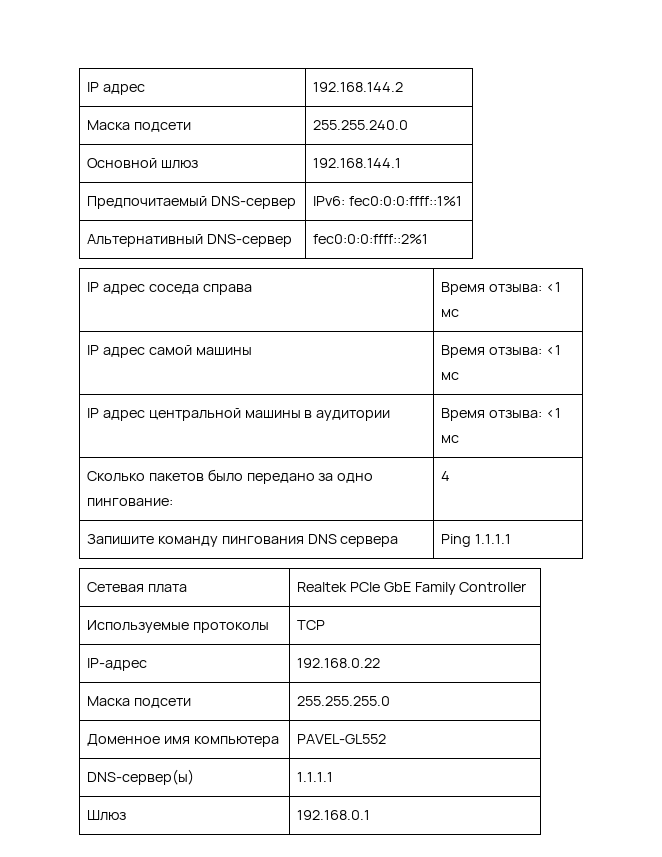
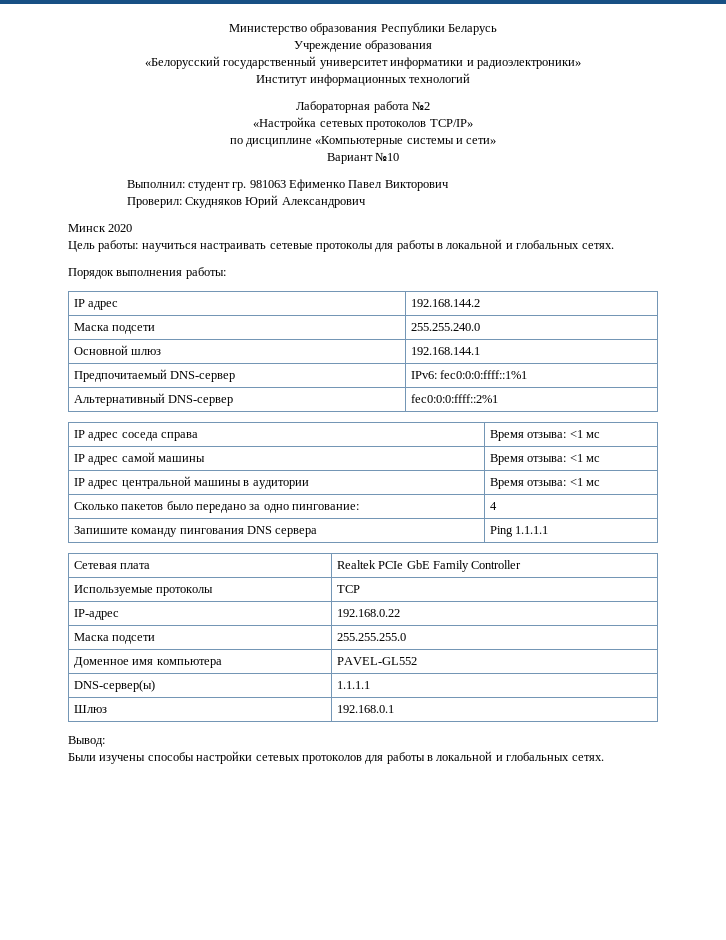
+ Министерство образования Республики Беларусь
+ Учреждение образования
+ «Белорусский государственный университет информатики и радиоэлектроники»
+ Институт информационных технологий
+ Лабораторная работа №2
+ «Настройка сетевых протоколов TCP/IP»
+ по дисциплине «Компьютерные системы и сети»
+ Вариант №10
+ Выполнил: студент гр. 981063 Ефименко Павел Викторович
+ Проверил: Скудняков Юрий Александрович
+ Минск 2020
+ Цель работы: научиться настраивать сетевые протоколы для работы в локальной и глобальных сетях.
+ Порядок выполнения работы:
+ Вывод:
+ Были изучены способы настройки сетевых протоколов для работы в локальной и глобальных сетях.

